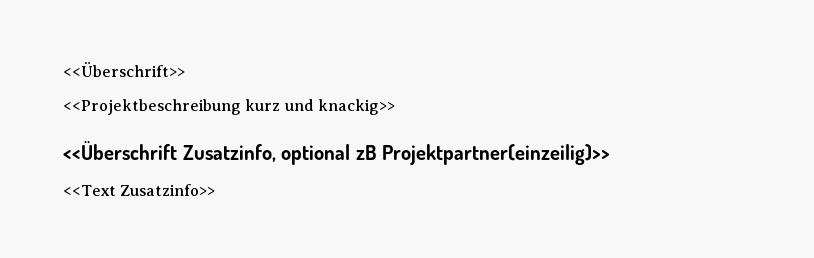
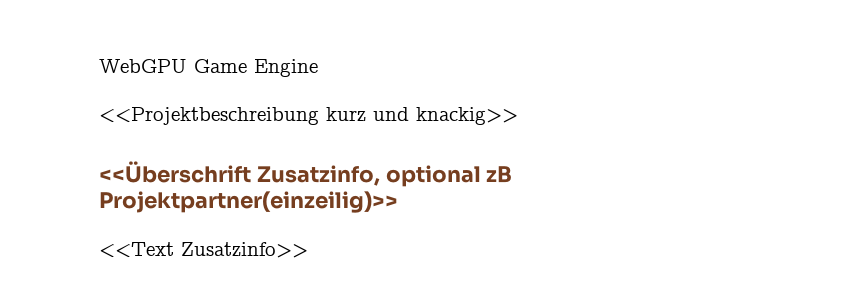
- <<Überschrift>>
+ WebGPU Game Engine

